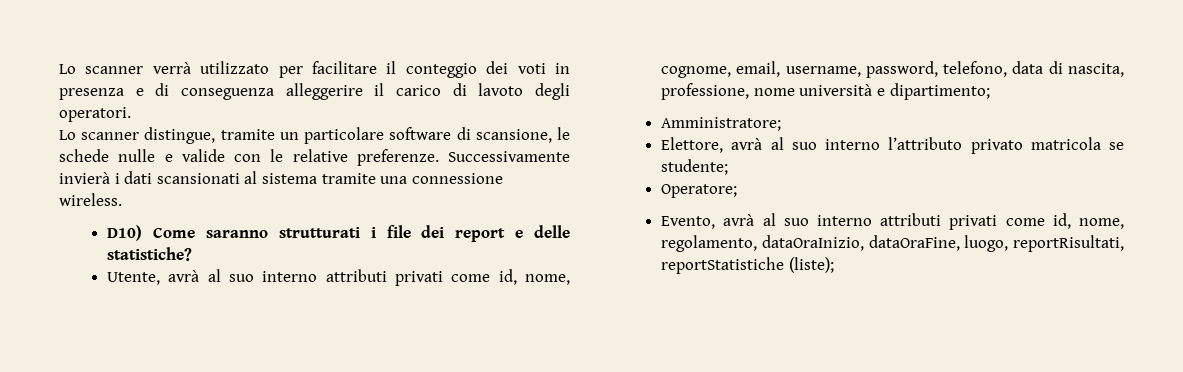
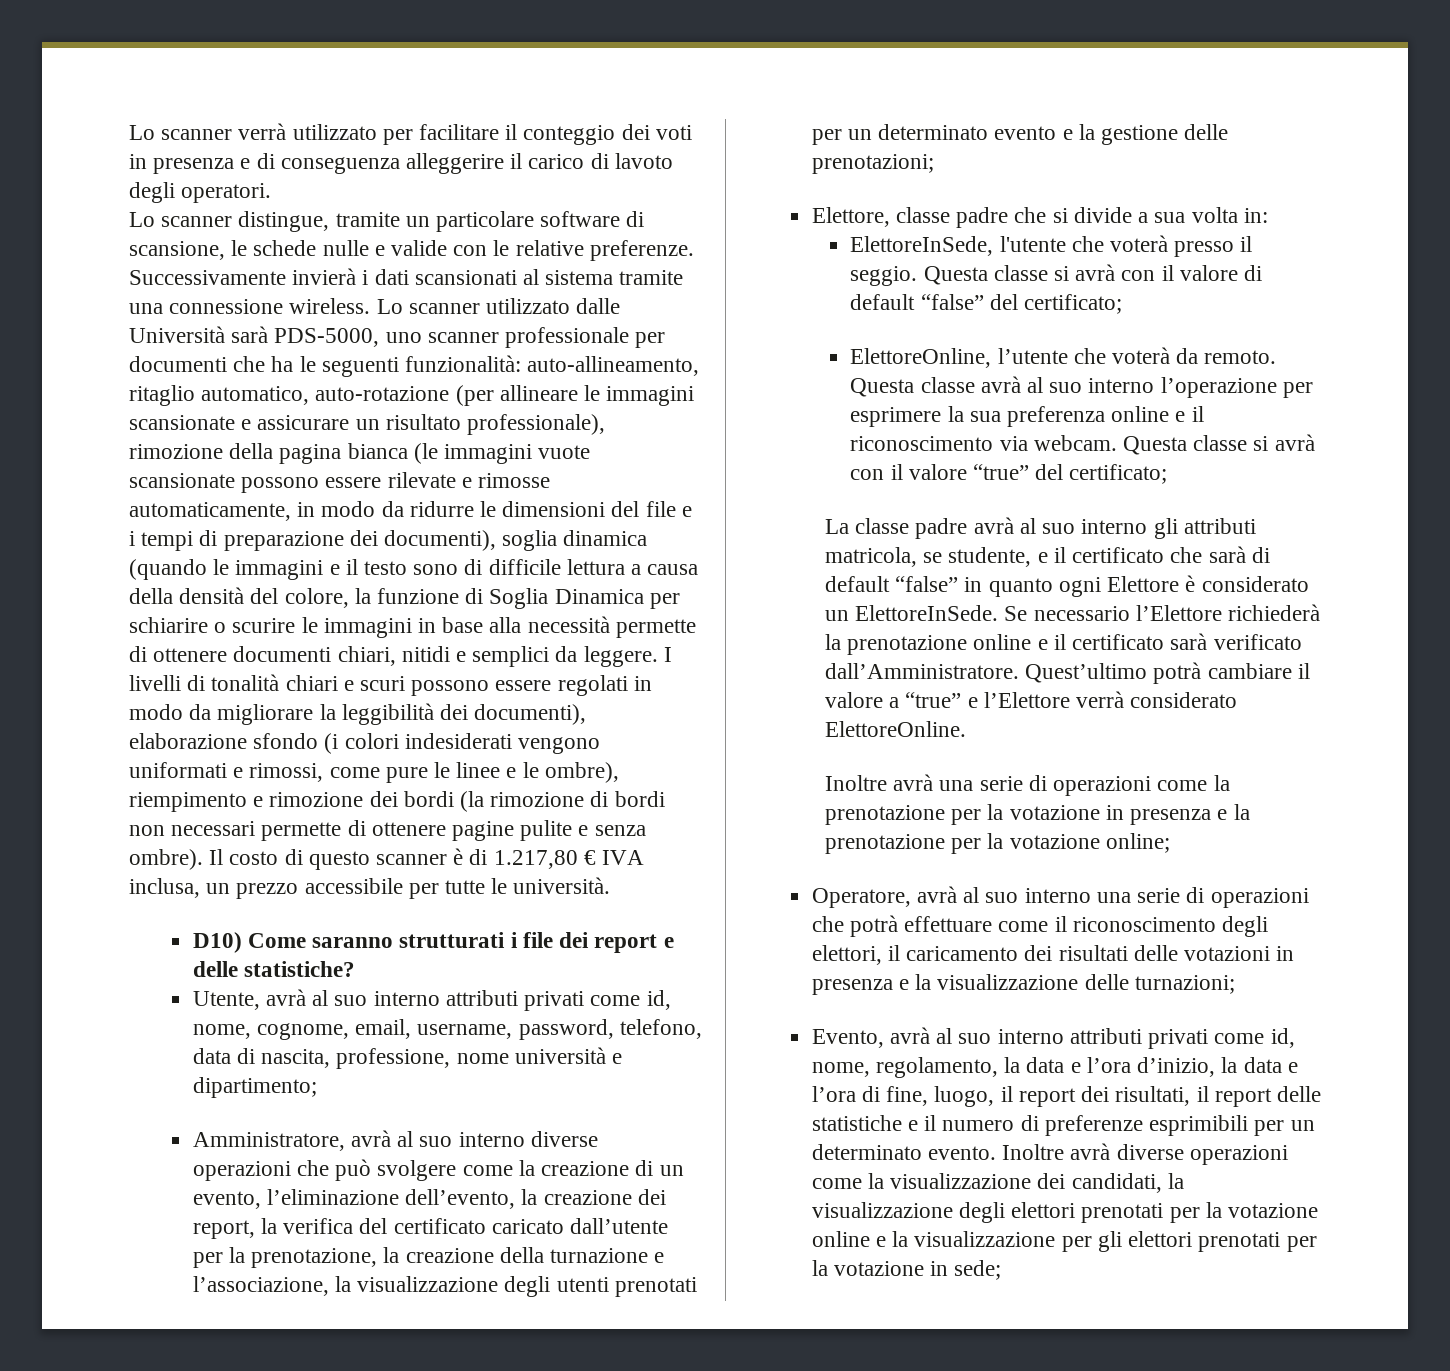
+ Lo scanner utilizzato dalle Università sarà PDS-5000, uno scanner professionale per documenti che ha le seguenti funzionalità: auto-allineamento, ritaglio automatico, auto-rotazione (per allineare le immagini scansionate e assicurare un risultato professionale), rimozione della pagina bianca (le immagini vuote scansionate possono essere rilevate e rimosse automaticamente, in modo da ridurre le dimensioni del file e i tempi di preparazione dei documenti), soglia dinamica (quando le immagini e il testo sono di difficile lettura a causa della densità del colore, la funzione di Soglia Dinamica per schiarire o scurire le immagini in base alla necessità permette di ottenere documenti chiari, nitidi e semplici da leggere. I livelli di tonalità chiari e scuri possono essere regolati in modo da migliorare la leggibilità dei documenti), elaborazione sfondo (i colori indesiderati vengono uniformati e rimossi, come pure le linee e le ombre), riempimento e rimozione dei bordi (la rimozione di bordi non necessari permette di ottenere pagine pulite e senza ombre). Il costo di questo scanner è di 1.217,80 € IVA inclusa, un prezzo accessibile per tutte le università.
- Amministratore;
- Elettore, avrà al suo interno l’attributo privato matricola se studente;
- Operatore;
+ Amministratore, avrà al suo interno diverse operazioni che può svolgere come la creazione di un evento, l’eliminazione dell’evento, la creazione dei report, la verifica del certificato caricato dall’utente per la prenotazione, la creazione della turnazione e l’associazione, la visualizzazione degli utenti prenotati per un determinato evento e la gestione delle prenotazioni;
+ Elettore, classe padre che si divide a sua volta in:
+ ElettoreInSede, l'utente che voterà presso il seggio. Questa classe si avrà con il valore di default “false” del certificato;
+ ElettoreOnline, l’utente che voterà da remoto. Questa classe avrà al suo interno l’operazione per esprimere la sua preferenza online e il riconoscimento via webcam. Questa classe si avrà con il valore “true” del certificato;
+ La classe padre avrà al suo interno gli attributi matricola, se studente, e il certificato che sarà di default “false” in quanto ogni Elettore è considerato un ElettoreInSede. Se necessario l’Elettore richiederà la prenotazione online e il certificato sarà verificato dall’Amministratore. Quest’ultimo potrà cambiare il valore a “true” e l’Elettore verrà considerato ElettoreOnline.
+ Inoltre avrà una serie di operazioni come la prenotazione per la votazione in presenza e la prenotazione per la votazione online;
+ Operatore, avrà al suo interno una serie di operazioni che potrà effettuare come il riconoscimento degli elettori, il caricamento dei risultati delle votazioni in presenza e la visualizzazione delle turnazioni;
- Evento, avrà al suo interno attributi privati come id, nome, regolamento, dataOraInizio, dataOraFine, luogo, reportRisultati, reportStatistiche (liste);
+ Evento, avrà al suo interno attributi privati come id, nome, regolamento, la data e l’ora d’inizio, la data e l’ora di fine, luogo, il report dei risultati, il report delle statistiche e il numero di preferenze esprimibili per un determinato evento. Inoltre avrà diverse operazioni come la visualizzazione dei candidati, la visualizzazione degli elettori prenotati per la votazione online e la visualizzazione per gli elettori prenotati per la votazione in sede;

